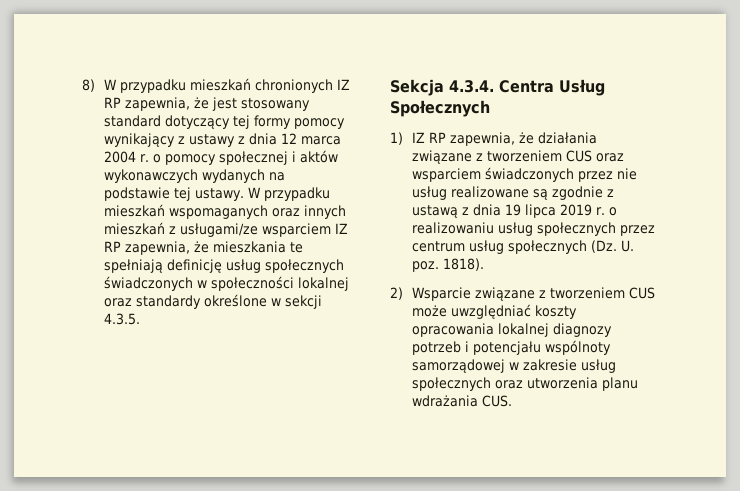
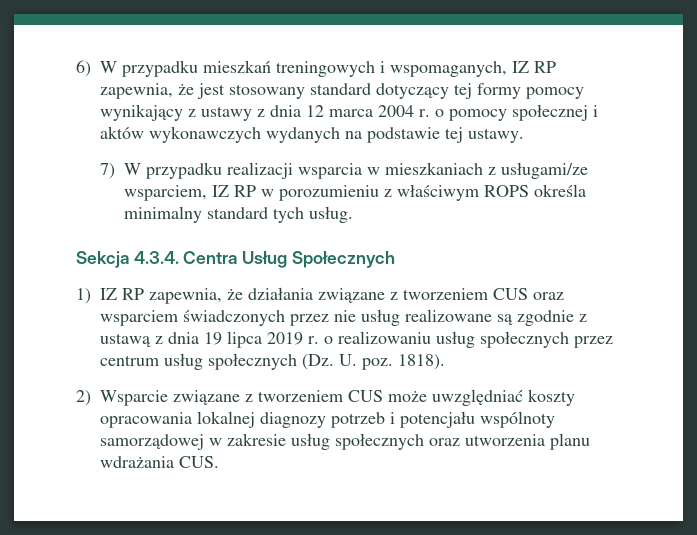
- 8) W przypadku mieszkań chronionych IZ RP zapewnia, że jest stosowany standard dotyczący tej formy pomocy wynikający z ustawy z dnia 12 marca 2004 r. o pomocy społecznej i aktów wykonawczych wydanych na podstawie tej ustawy. W przypadku mieszkań wspomaganych oraz innych mieszkań z usługami/ze wsparciem IZ RP zapewnia, że mieszkania te spełniają definicję usług społecznych świadczonych w społeczności lokalnej oraz standardy określone w sekcji 4.3.5.
+ 6) W przypadku mieszkań treningowych i wspomaganych, IZ RP zapewnia, że jest stosowany standard dotyczący tej formy pomocy wynikający z ustawy z dnia 12 marca 2004 r. o pomocy społecznej i aktów wykonawczych wydanych na podstawie tej ustawy.
+ 7) W przypadku realizacji wsparcia w mieszkaniach z usługami/ze wsparciem, IZ RP w porozumieniu z właściwym ROPS określa minimalny standard tych usług.

